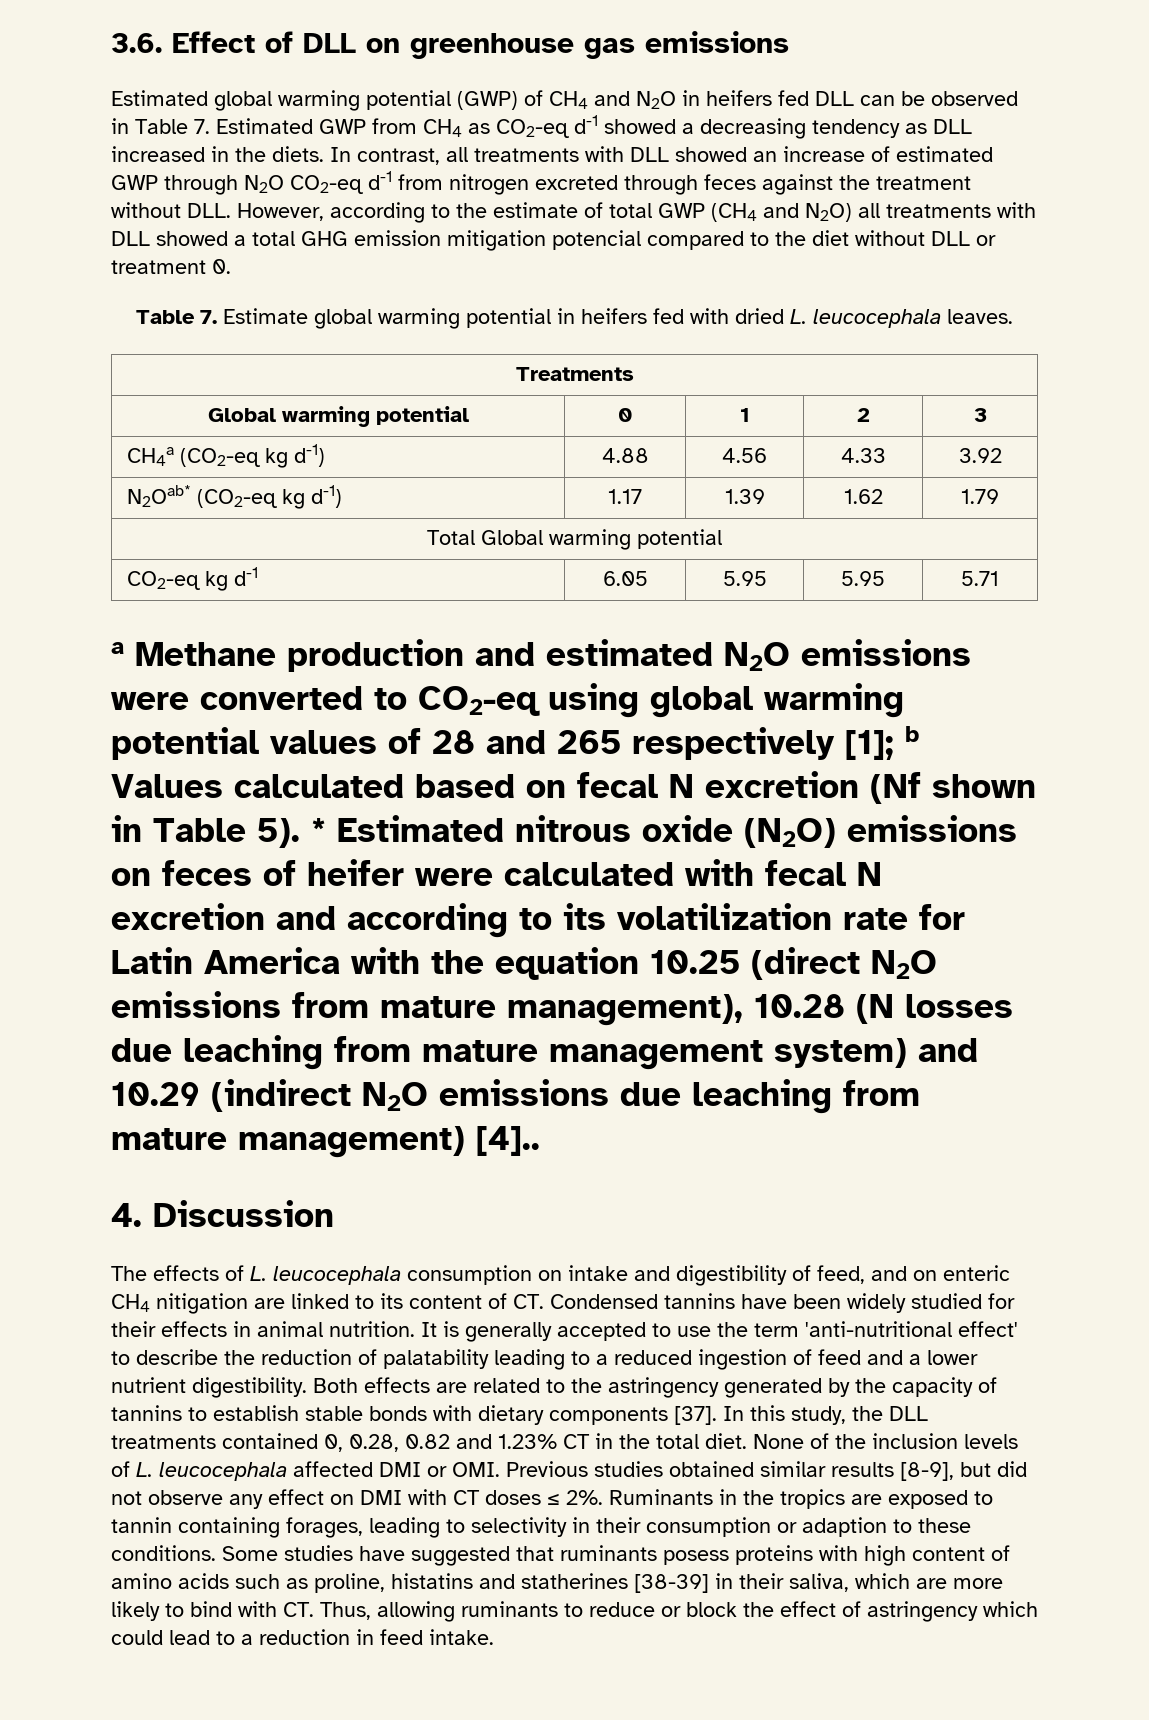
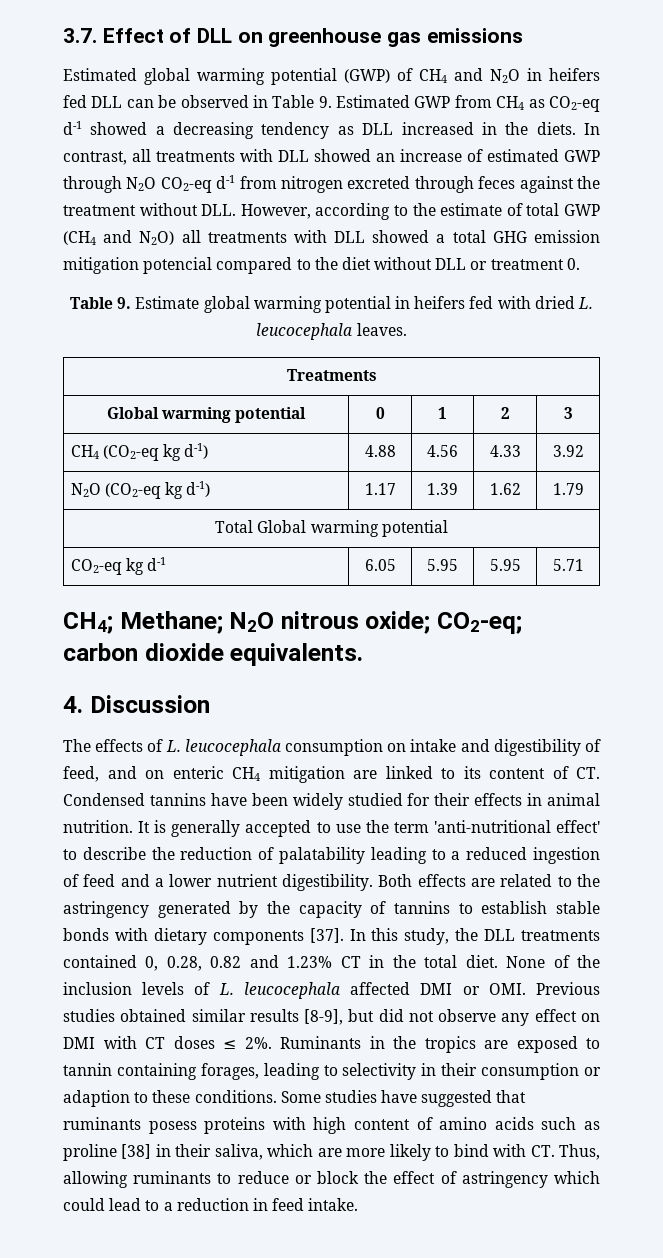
- 3.6. Effect of DLL on greenhouse gas emissions
+ 3.7. Effect of DLL on greenhouse gas emissions
- Estimated global warming potential (GWP) of CH4 and N2O in heifers fed DLL can be observed in Table 7. Estimated GWP from CH4 as CO2-eq d-1 showed a decreasing tendency as DLL increased in the diets.
+ Estimated global warming potential (GWP) of CH4 and N2O in heifers fed DLL can be observed in Table 9. Estimated GWP from CH4 as CO2-eq d-1 showed a decreasing tendency as DLL increased in the diets.
- Table 7. Estimate global warming potential in heifers fed with dried L. leucocephala leaves.
+ Table 9. Estimate global warming potential in heifers fed with dried L. leucocephala leaves.
- CH4a (CO2-eq kg d-1) | 4.88 | 4.56 | 4.33 | 3.92
+ CH4 (CO2-eq kg d-1) | 4.88 | 4.56 | 4.33 | 3.92
- N2Oab* (CO2-eq kg d-1) | 1.17 | 1.39 | 1.62 | 1.79
+ N2O (CO2-eq kg d-1) | 1.17 | 1.39 | 1.62 | 1.79
- a Methane production and estimated N2O emissions were converted to CO2-eq using global warming potential values of 28 and 265 respectively [1]; b Values calculated based on fecal N excretion (Nf shown in Table 5). * Estimated nitrous oxide (N2O) emissions on feces of heifer were calculated with fecal N excretion and according to its volatilization rate for Latin America with the equation 10.25 (direct N2O emissions from mature management), 10.28 (N losses due leaching from mature management system) and 10.29 (indirect N2O emissions due leaching from mature management) [4]..
+ CH4; Methane; N2O nitrous oxide; CO2-eq; carbon dioxide equivalents.
- The effects of L. leucocephala consumption on intake and digestibility of feed, and on enteric CH4 nitigation are linked to its content of CT. Condensed tannins have been widely studied for their effects in animal nutrition.
+ The effects of L. leucocephala consumption on intake and digestibility of feed, and on enteric CH4 mitigation are linked to its content of CT. Condensed tannins have been widely studied for their effects in animal nutrition.
- Some studies have suggested that ruminants posess proteins with high content of amino acids such as proline, histatins and statherines [38-39] in their saliva, which are more likely to bind with CT. Thus, allowing ruminants to reduce or block the effect of astringency which could lead to a reduction in feed intake.
+ Some studies have suggested that ruminants posess proteins with high content of amino acids such as proline [38] in their saliva, which are more likely to bind with CT. Thus, allowing ruminants to reduce or block the effect of astringency which could lead to a reduction in feed intake.

